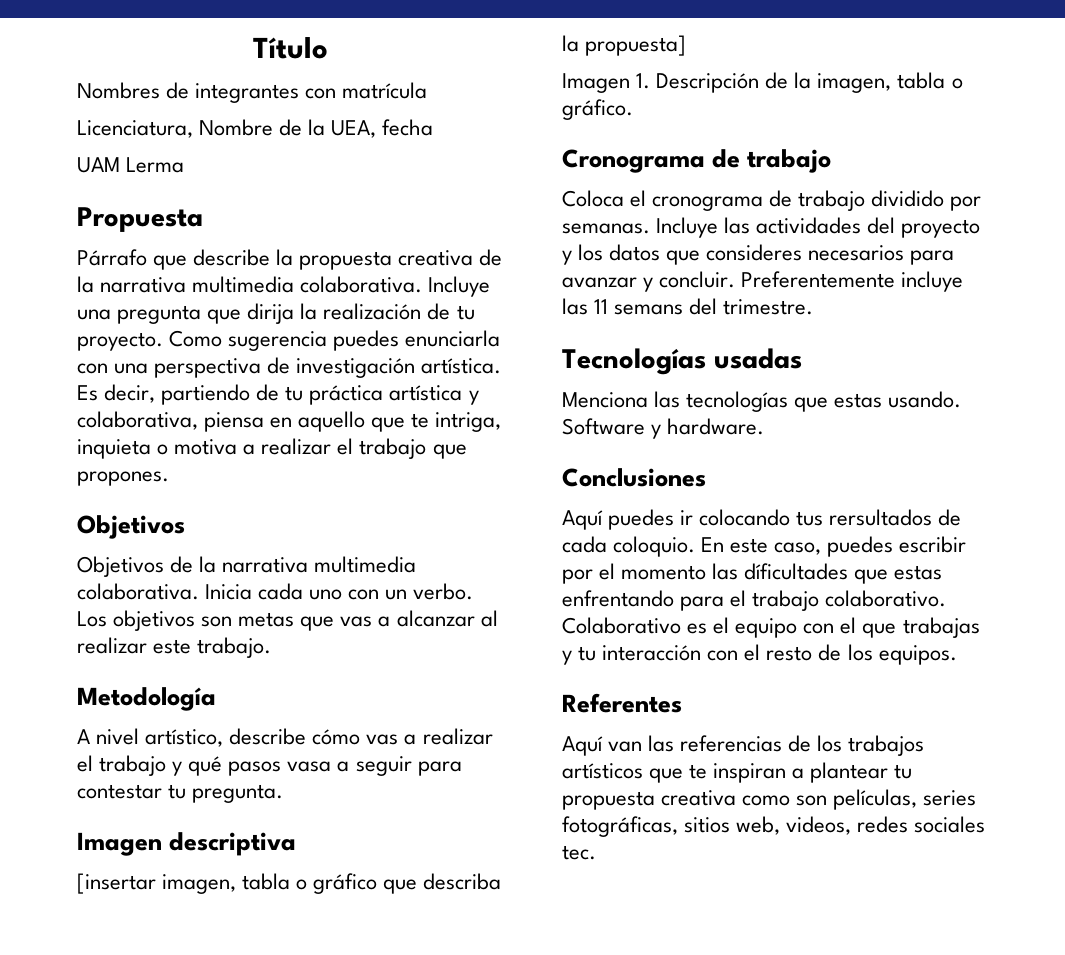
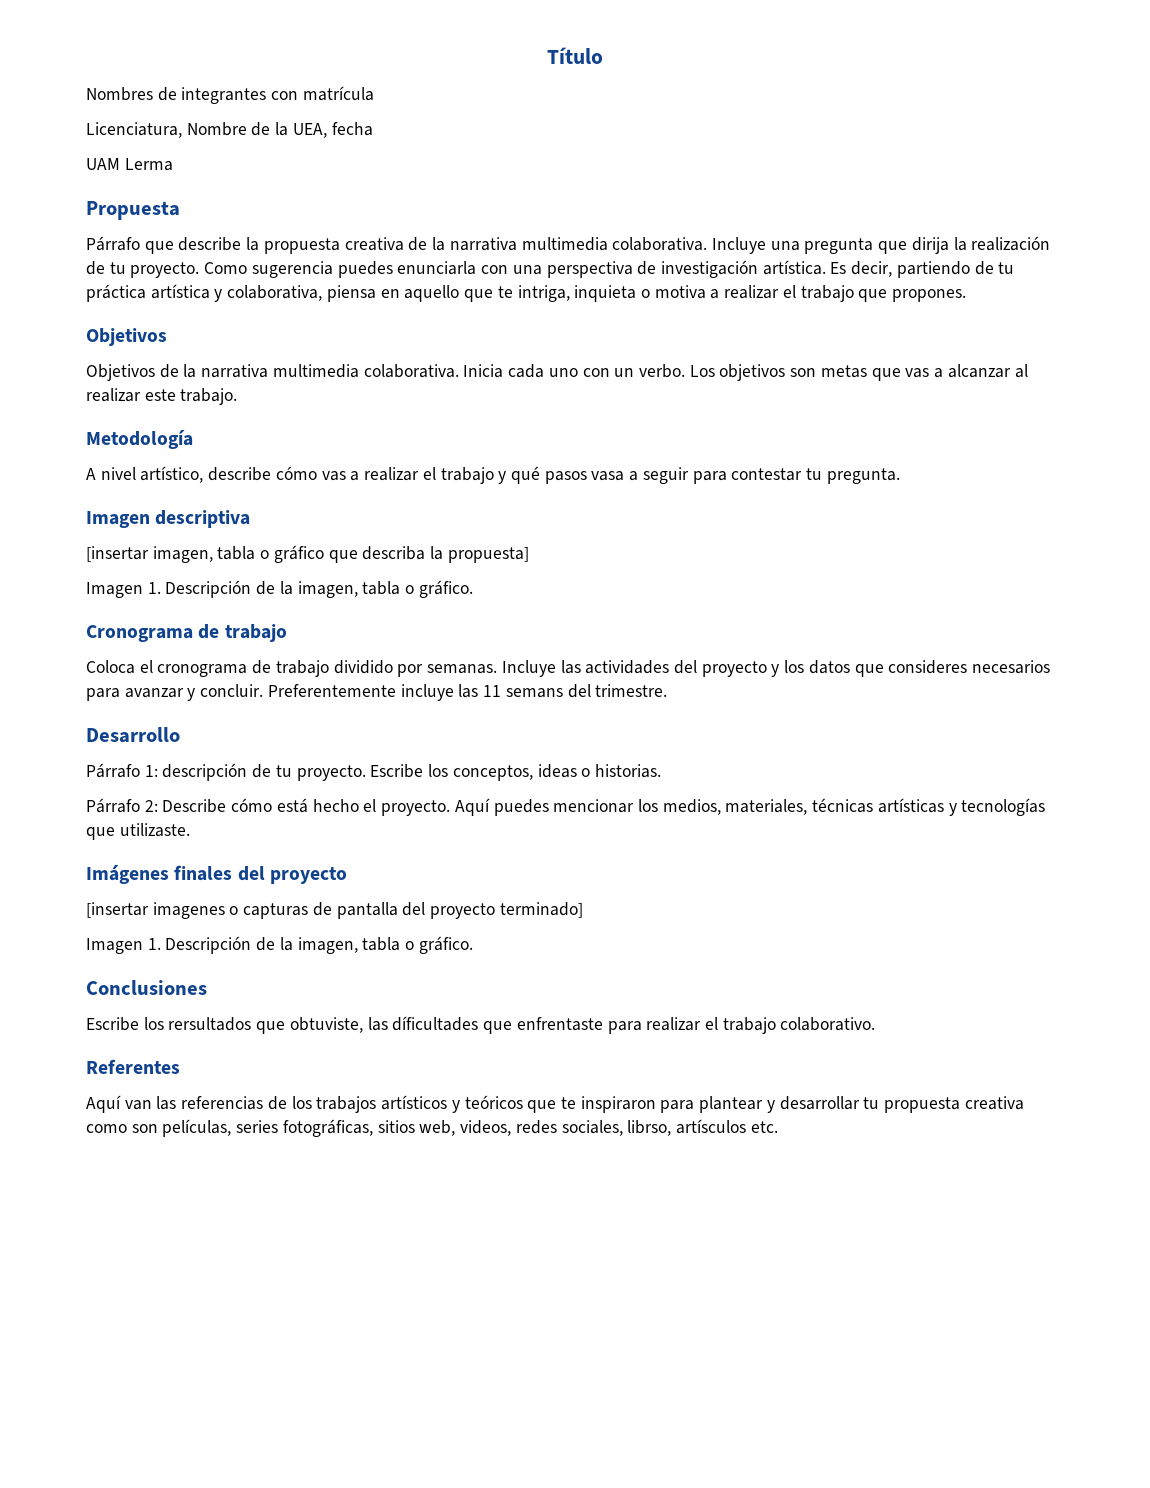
- Tecnologías usadas
- Menciona las tecnologías que estas usando. Software y hardware.
+ Desarrollo
+ Párrafo 1: descripción de tu proyecto. Escribe los conceptos, ideas o historias.
+ Párrafo 2: Describe cómo está hecho el proyecto. Aquí puedes mencionar los medios, materiales, técnicas artísticas y tecnologías que utilizaste.
+ Imágenes finales del proyecto
+ [insertar imagenes o capturas de pantalla del proyecto terminado]
+ Imagen 1. Descripción de la imagen, tabla o gráfico.
  Conclusiones
- Aquí puedes ir colocando tus rersultados de cada coloquio. En este caso, puedes escribir por el momento las díficultades que estas enfrentando para el trabajo colaborativo. Colaborativo es el equipo con el que trabajas y tu interacción con el resto de los equipos.
+ Escribe los rersultados que obtuviste, las díficultades que enfrentaste para realizar el trabajo colaborativo.
- Aquí van las referencias de los trabajos artísticos que te inspiran a plantear tu propuesta creativa como son películas, series fotográficas, sitios web, videos, redes sociales tec.
+ Aquí van las referencias de los trabajos artísticos y teóricos que te inspiraron para plantear y desarrollar tu propuesta creativa como son películas, series fotográficas, sitios web, videos, redes sociales, librso, artísculos etc.

